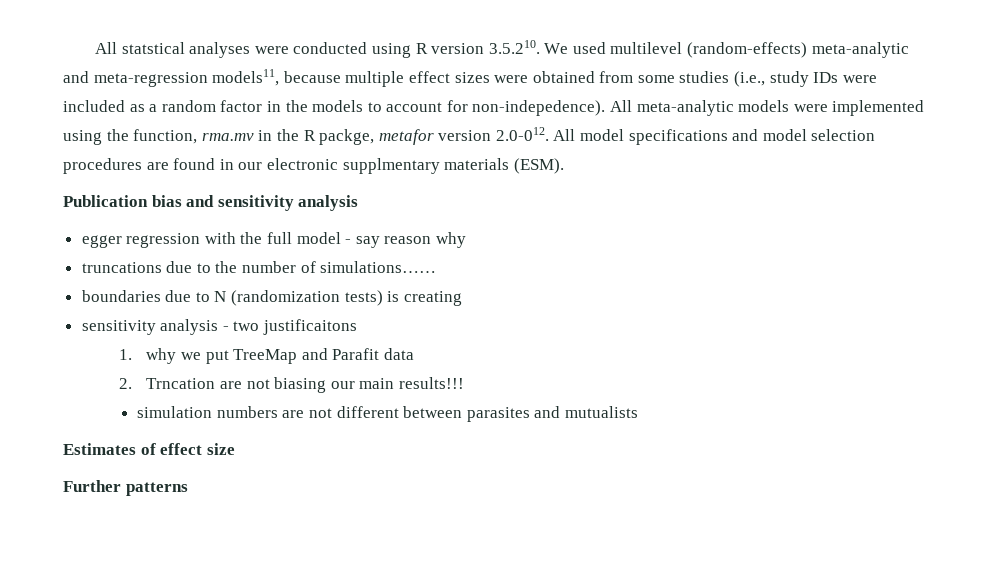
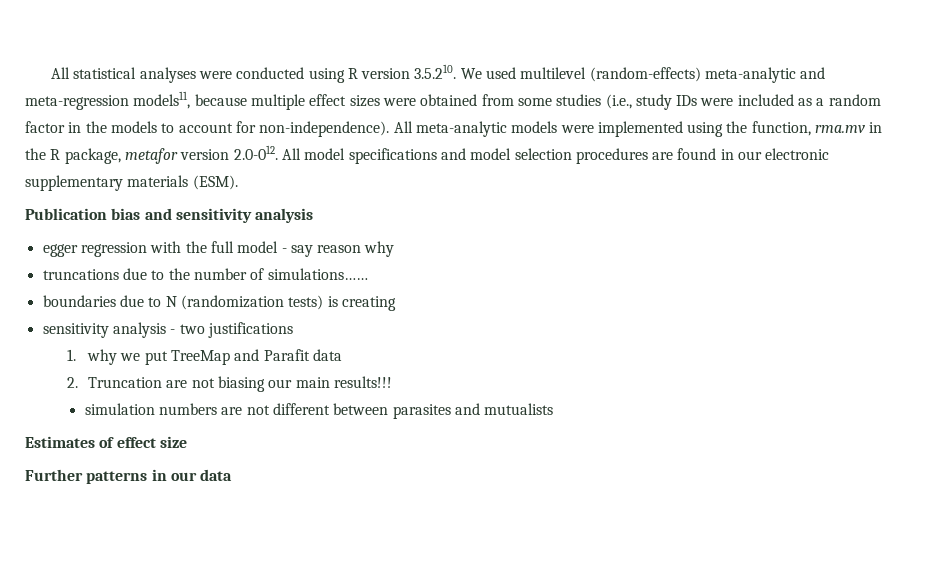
- All statstical analyses were conducted using R version 3.5.210. We used multilevel (random-effects) meta-analytic and meta-regression models11, because multiple effect sizes were obtained from some studies (i.e., study IDs were included as a random factor in the models to account for non-indepedence).
+ All statistical analyses were conducted using R version 3.5.210. We used multilevel (random-effects) meta-analytic and meta-regression models11, because multiple effect sizes were obtained from some studies (i.e., study IDs were included as a random factor in the models to account for non-independence).
- All meta-analytic models were implemented using the function, rma.mv in the R packge, metafor version 2.0-012. All model specifications and model selection procedures are found in our electronic supplmentary materials (ESM).
+ All meta-analytic models were implemented using the function, rma.mv in the R package, metafor version 2.0-012. All model specifications and model selection procedures are found in our electronic supplementary materials (ESM).
- sensitivity analysis - two justificaitons
+ sensitivity analysis - two justifications
- 2. Trncation are not biasing our main results!!!
+ 2. Truncation are not biasing our main results!!!
- Further patterns
+ Further patterns in our data

